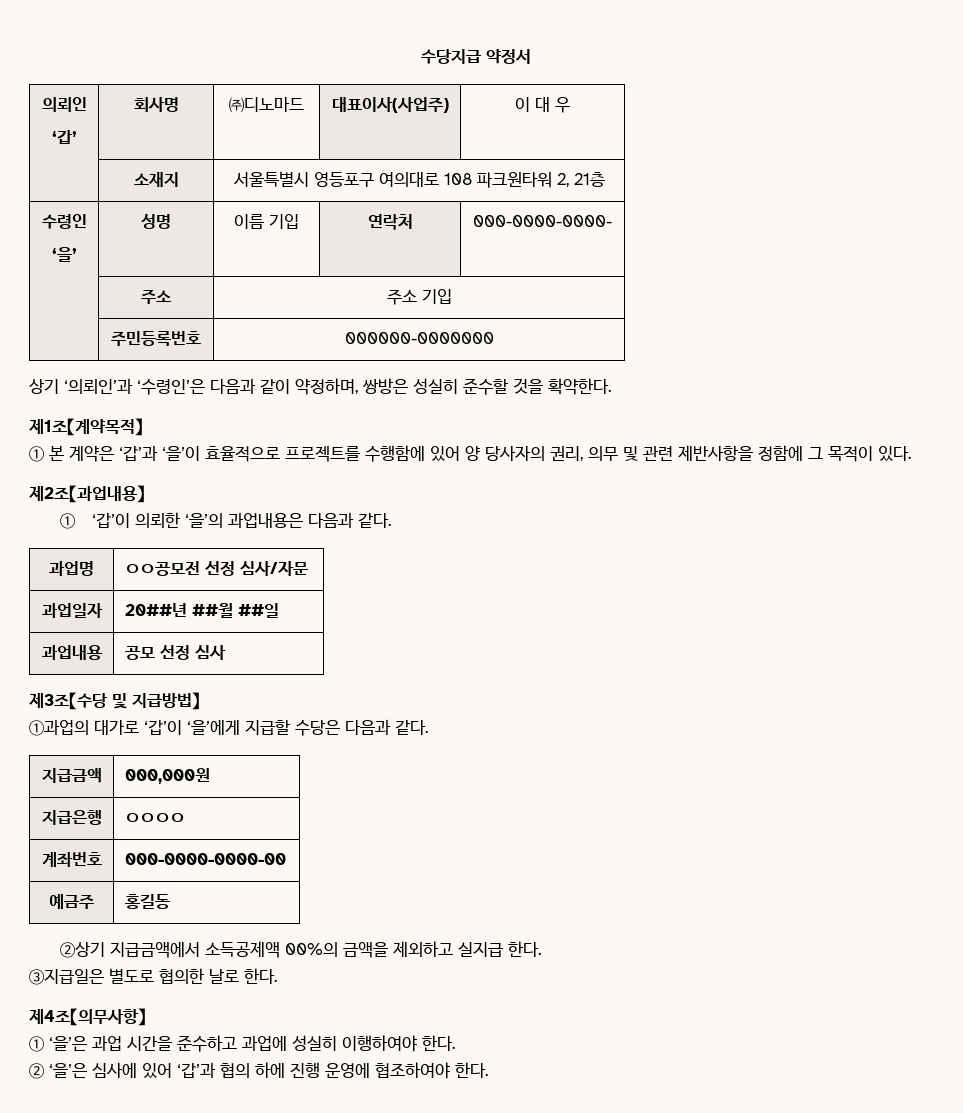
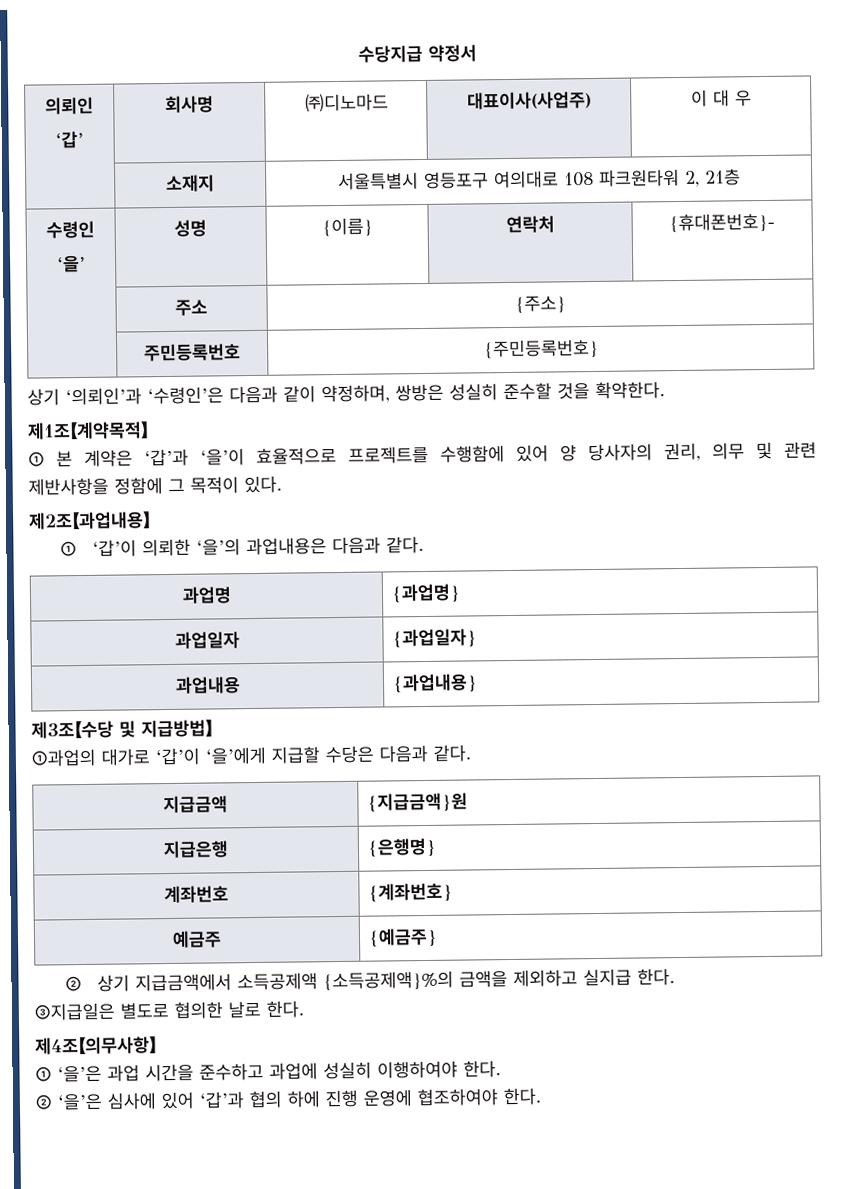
  수령인
- ‘을’ | 성명 | 이름 기입 | 연락처 | 000-0000-0000-
+ ‘을’ | 성명 | {이름} | 연락처 | {휴대폰번호}-
- | 주소 | 주소 기입
+ | 주소 | {주소}
- | 주민등록번호 | 000000-0000000
+ | 주민등록번호 | {주민등록번호}
- 과업명 | ㅇㅇ공모전 선정 심사/자문
- 과업일자 | 20##년 ##월 ##일
- 과업내용 | 공모 선정 심사
+ 과업명 | {과업명}
+ 과업일자 | {과업일자}
+ 과업내용 | {과업내용}
- 지급금액 | 000,000원
+ 지급금액 | {지급금액}원
- 지급은행 | ㅇㅇㅇㅇ
+ 지급은행 | {은행명}
- 계좌번호 | 000-0000-0000-00
+ 계좌번호 | {계좌번호}
- 예금주 | 홍길동
- ②상기 지급금액에서 소득공제액 00%의 금액을 제외하고 실지급 한다.
+ 예금주 | {예금주}
+ ② 상기 지급금액에서 소득공제액 {소득공제액}%의 금액을 제외하고 실지급 한다.

